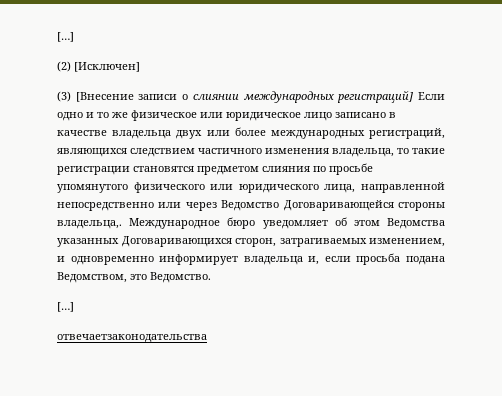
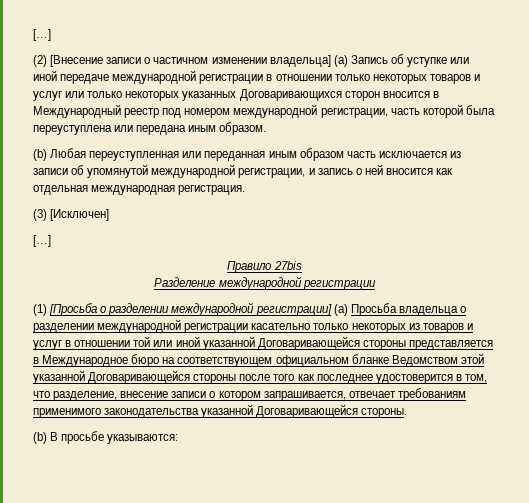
- (2) [Исключен]
- (3) [Внесение записи о слиянии международных регистраций] Если одно и то же физическое или юридическое лицо записано в качестве владельца двух или более международных регистраций, являющихся следствием частичного изменения владельца, то такие регистрации становятся предметом слияния по просьбе упомянутого физического или юридического лица, направленной непосредственно или через Ведомство Договаривающейся стороны владельца,. Международное бюро уведомляет об этом Ведомства указанных Договаривающихся сторон, затрагиваемых изменением, и одновременно информирует владельца и, если просьба подана Ведомством, это Ведомство.
+ (2) [Внесение записи о частичном изменении владельца] (a) Запись об уступке или иной передаче международной регистрации в отношении только некоторых товаров и услуг или только некоторых указанных Договаривающихся сторон вносится в Международный реестр под номером международной регистрации, часть которой была переуступлена или передана иным образом.
+ (b) Любая переуступленная или переданная иным образом часть исключается из записи об упомянутой международной регистрации, и запись о ней вносится как отдельная международная регистрация.
+ (3) [Исключен]
  […]
- отвечаетзаконодательства
+ Правило 27bis
+ Разделение международной регистрации
+ (1) [Просьба о разделении международной регистрации] (a) Просьба владельца о разделении международной регистрации касательно только некоторых из товаров и услуг в отношении той или иной указанной Договаривающейся стороны представляется в Международное бюро на соответствующем официальном бланке Ведомством этой указанной Договаривающейся стороны после того как последнее удостоверится в том, что разделение, внесение записи о котором запрашивается, отвечает требованиям применимого законодательства указанной Договаривающейся стороны.
+ (b) В просьбе указываются:

